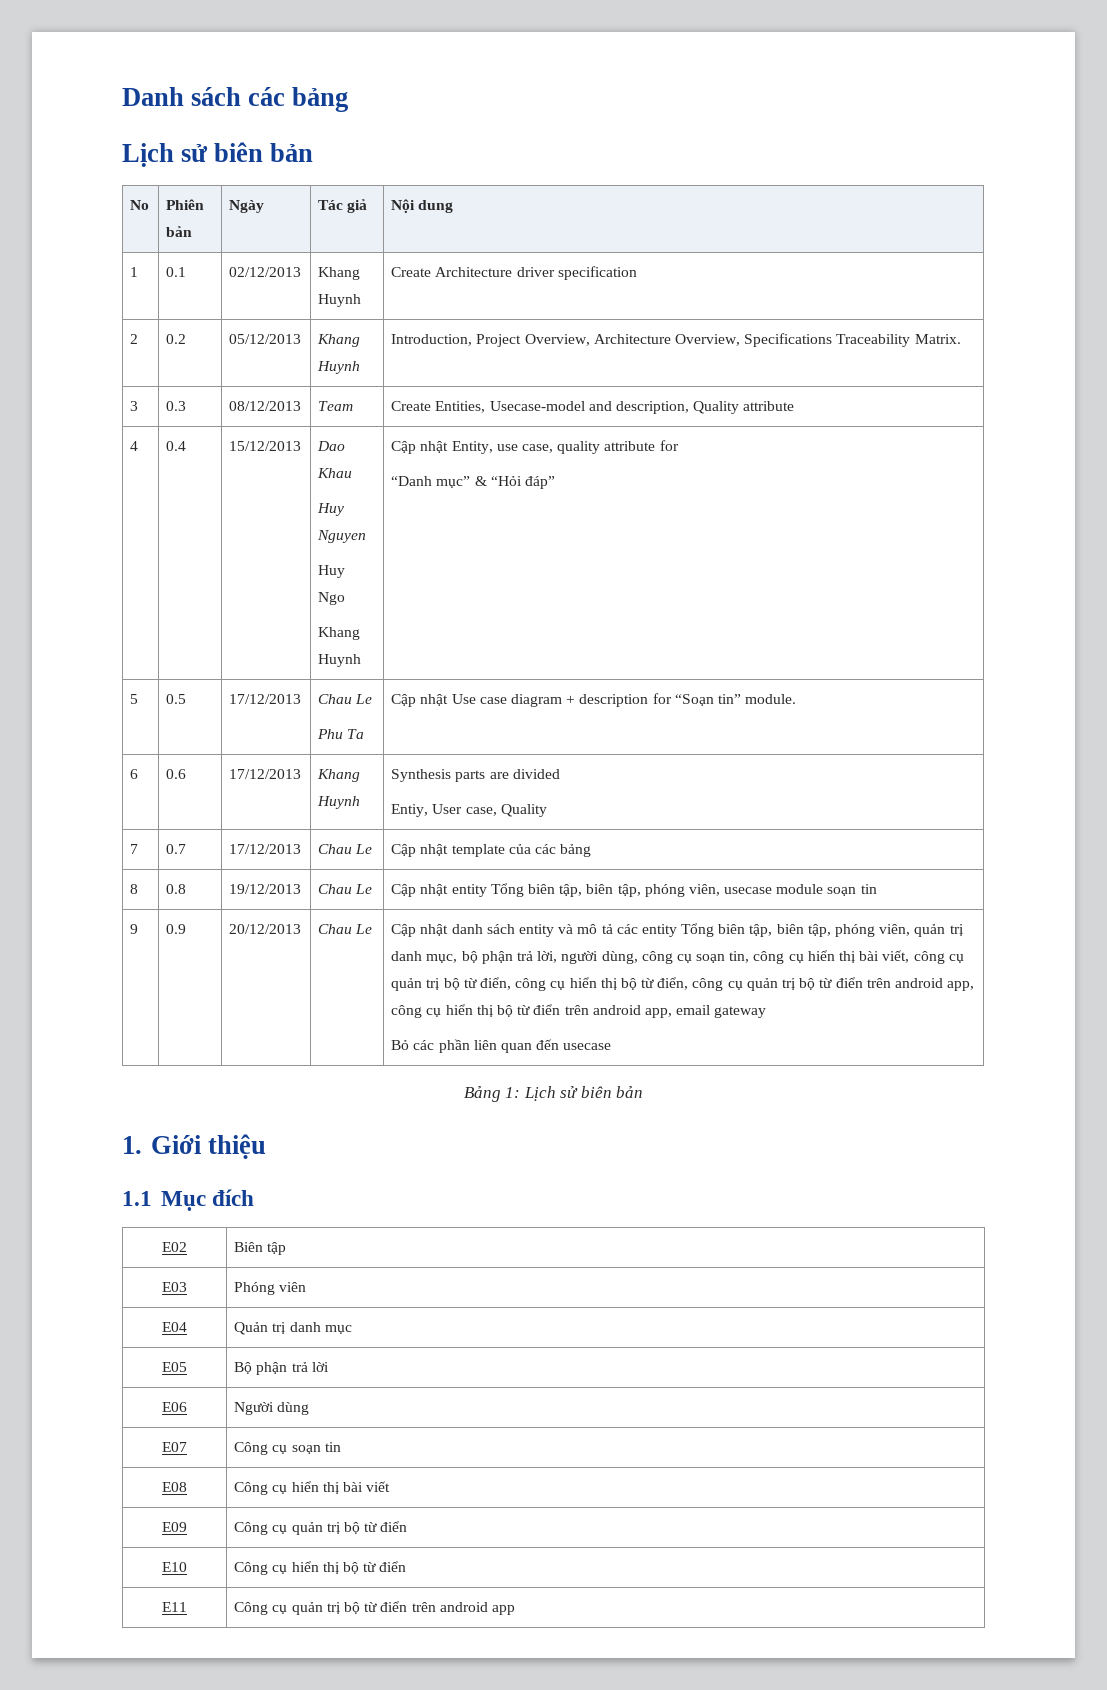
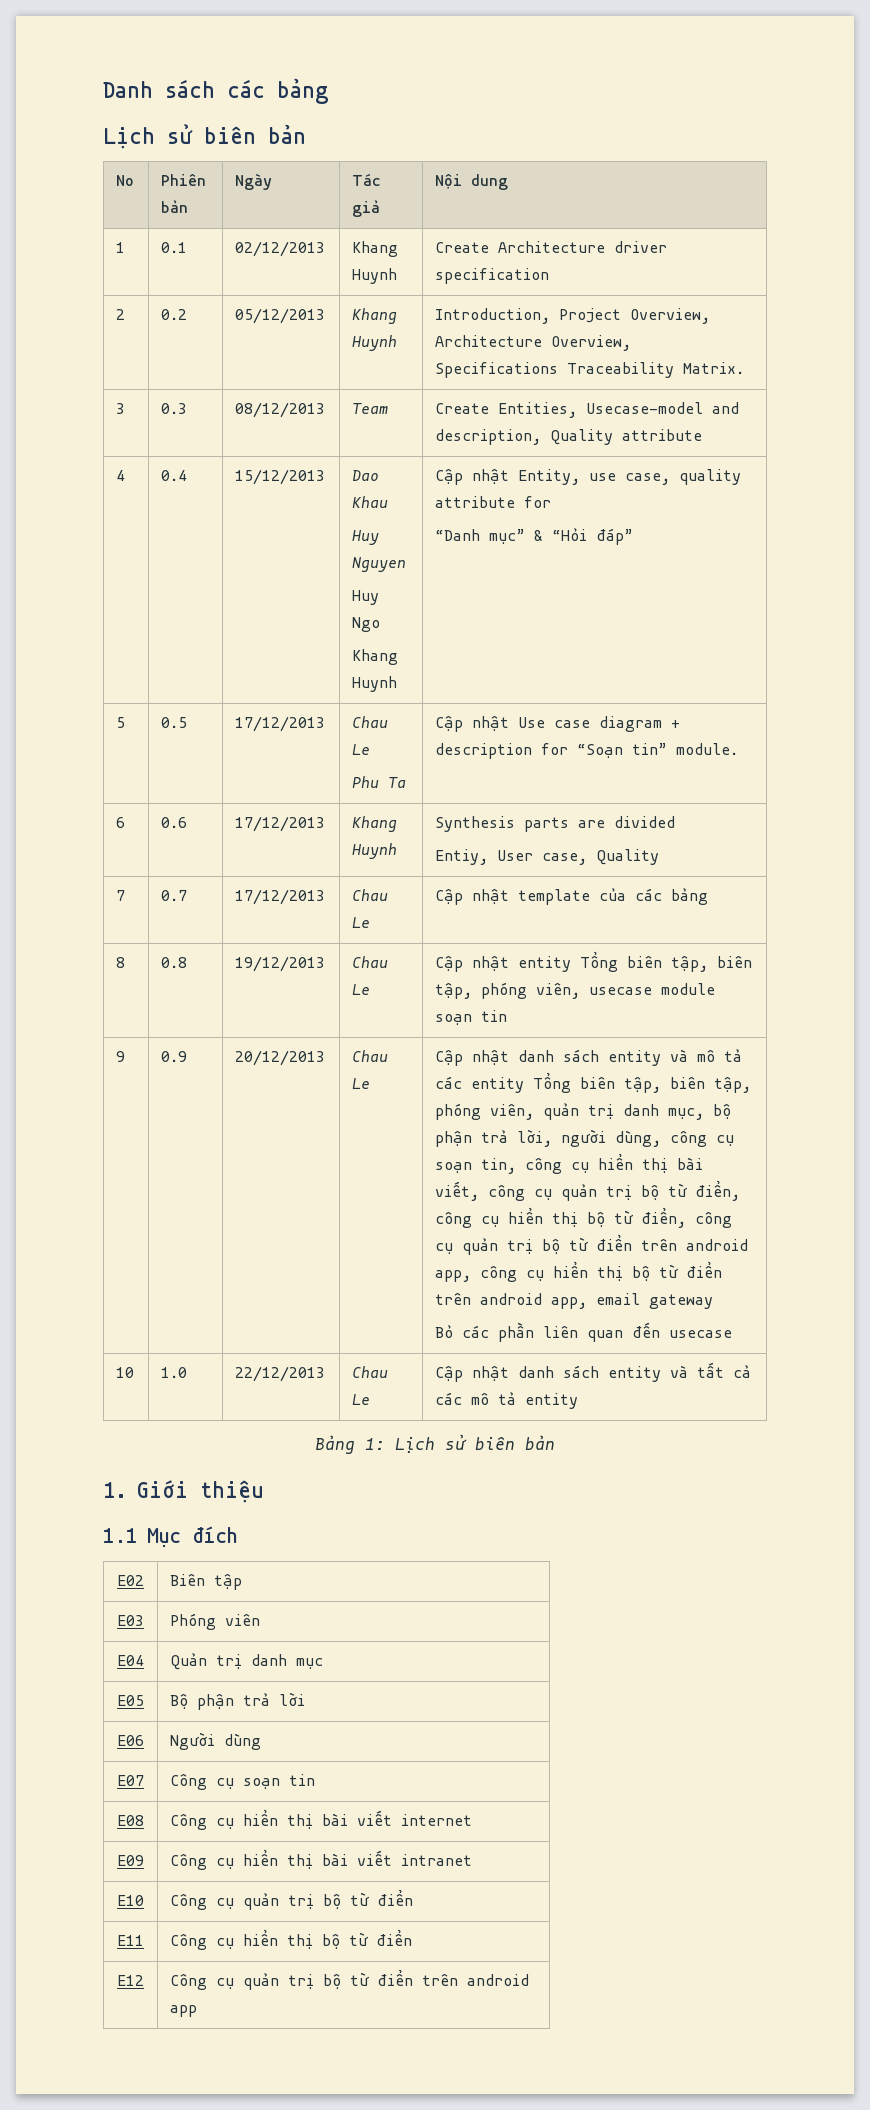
+ 10 | 1.0 | 22/12/2013 | Chau Le | Cập nhật danh sách entity và tất cả các mô tả entity
- E08 | Công cụ hiển thị bài viết
+ E08 | Công cụ hiển thị bài viết internet
- E09 | Công cụ quản trị bộ từ điển
+ E09 | Công cụ hiển thị bài viết intranet
+ E10 | Công cụ quản trị bộ từ điển
- E10 | Công cụ hiển thị bộ từ điển
+ E11 | Công cụ hiển thị bộ từ điển
- E11 | Công cụ quản trị bộ từ điển trên android app
+ E12 | Công cụ quản trị bộ từ điển trên android app

